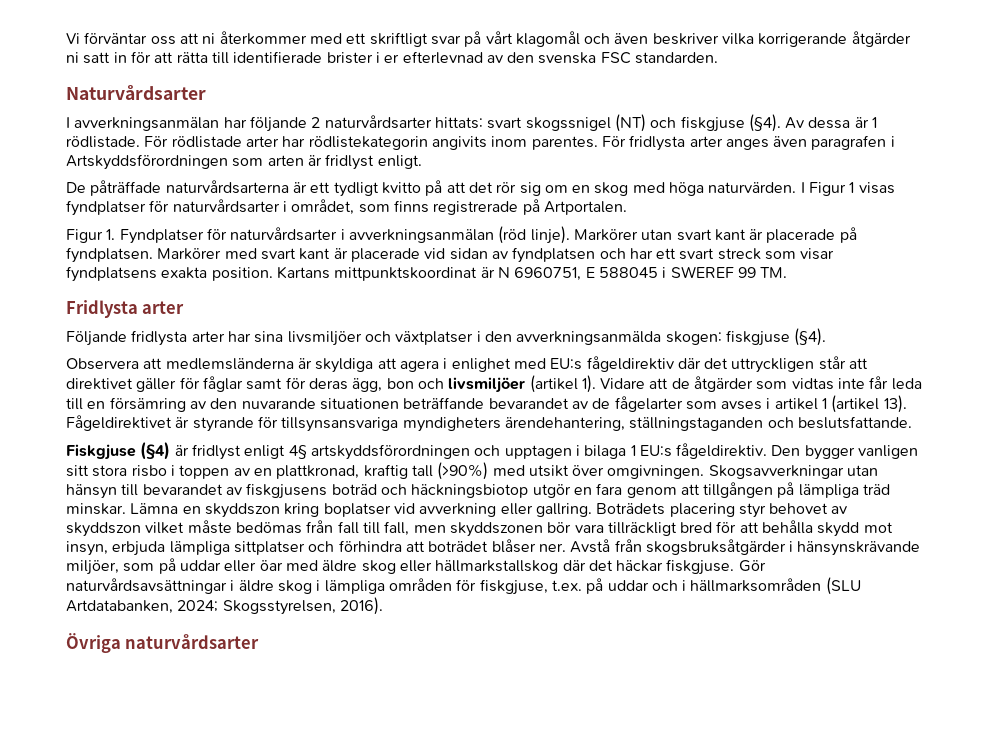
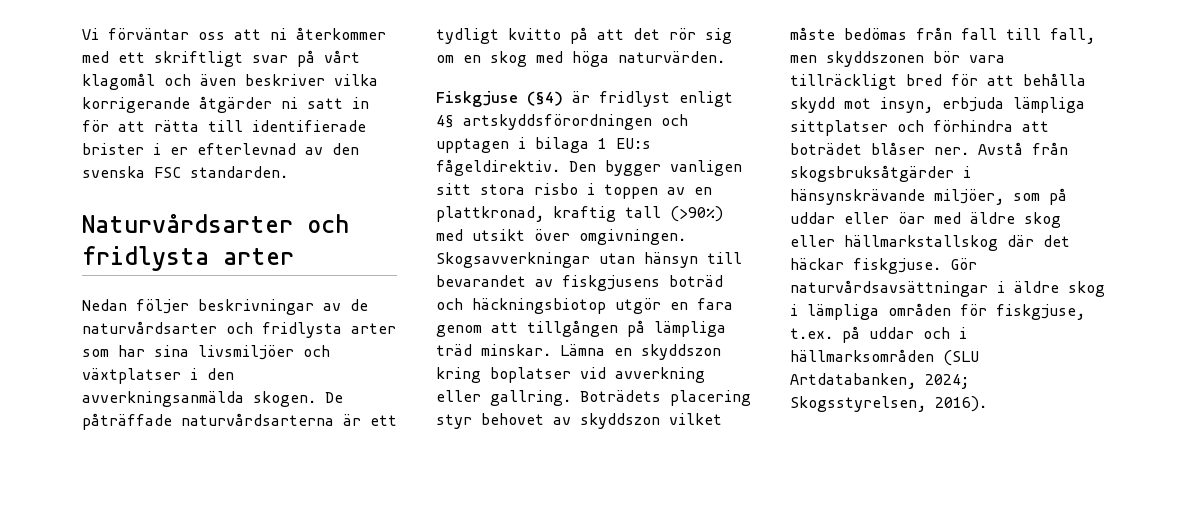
- Naturvårdsarter
- I avverkningsanmälan har följande 2 naturvårdsarter hittats: svart skogssnigel (NT) och fiskgjuse (§4). Av dessa är 1 rödlistade. För rödlistade arter har rödlistekategorin angivits inom parentes. För fridlysta arter anges även paragrafen i Artskyddsförordningen som arten är fridlyst enligt.
- De påträffade naturvårdsarterna är ett tydligt kvitto på att det rör sig om en skog med höga naturvärden. I Figur 1 visas fyndplatser för naturvårdsarter i området, som finns registrerade på Artportalen.
- Figur 1. Fyndplatser för naturvårdsarter i avverkningsanmälan (röd linje). Markörer utan svart kant är placerade på fyndplatsen. Markörer med svart kant är placerade vid sidan av fyndplatsen och har ett svart streck som visar fyndplatsens exakta position. Kartans mittpunktskoordinat är N 6960751, E 588045 i SWEREF 99 TM.
- Fridlysta arter
- Följande fridlysta arter har sina livsmiljöer och växtplatser i den avverkningsanmälda skogen: fiskgjuse (§4).
- Observera att medlemsländerna är skyldiga att agera i enlighet med EU:s fågeldirektiv där det uttryckligen står att direktivet gäller för fåglar samt för deras ägg, bon och livsmiljöer (artikel 1). Vidare att de åtgärder som vidtas inte får leda till en försämring av den nuvarande situationen beträffande bevarandet av de fågelarter som avses i artikel 1 (artikel 13). Fågeldirektivet är styrande för tillsynsansvariga myndigheters ärendehantering, ställningstaganden och beslutsfattande.
+ Naturvårdsarter och fridlysta arter
+ Nedan följer beskrivningar av de naturvårdsarter och fridlysta arter som har sina livsmiljöer och växtplatser i den avverkningsanmälda skogen. De påträffade naturvårdsarterna är ett tydligt kvitto på att det rör sig om en skog med höga naturvärden.
- Övriga naturvårdsarter

